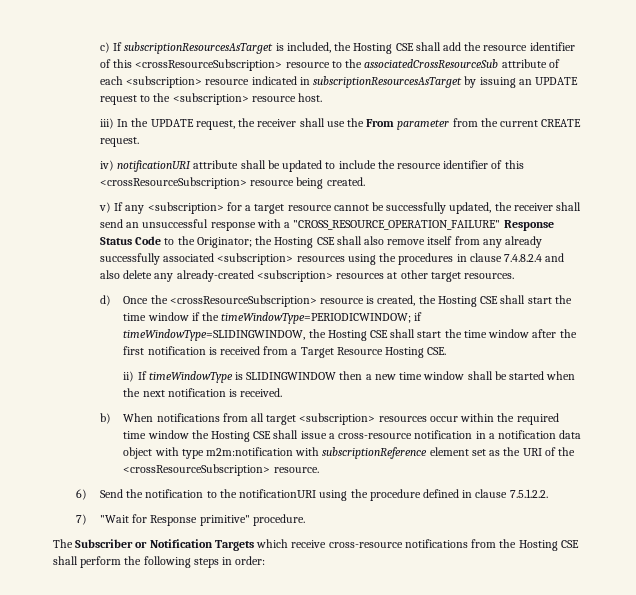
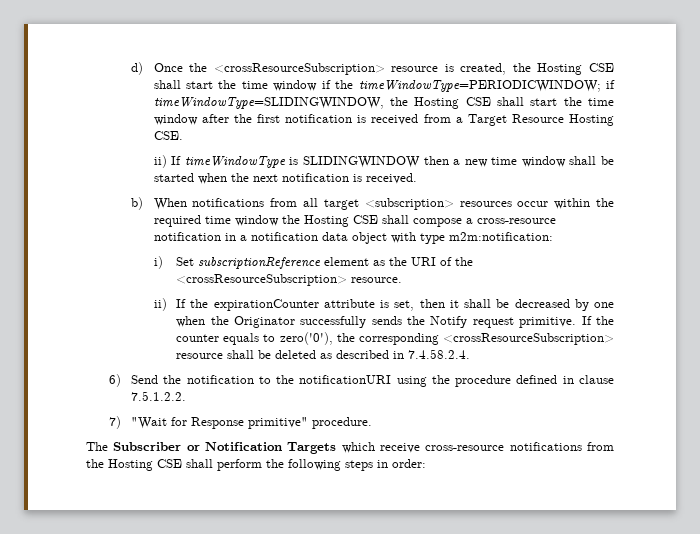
- c) If subscriptionResourcesAsTarget is included, the Hosting CSE shall add the resource identifier of this <crossResourceSubscription> resource to the associatedCrossResourceSub attribute of each <subscription> resource indicated in subscriptionResourcesAsTarget by issuing an UPDATE request to the <subscription> resource host.
- iii) In the UPDATE request, the receiver shall use the From parameter from the current CREATE request.
- iv) notificationURI attribute shall be updated to include the resource identifier of this <crossResourceSubscription> resource being created.
- v) If any <subscription> for a target resource cannot be successfully updated, the receiver shall send an unsuccessful response with a "CROSS_RESOURCE_OPERATION_FAILURE" Response Status Code to the Originator; the Hosting CSE shall also remove itself from any already successfully associated <subscription> resources using the procedures in clause 7.4.8.2.4 and also delete any already-created <subscription> resources at other target resources.
- b) When notifications from all target <subscription> resources occur within the required time window the Hosting CSE shall issue a cross-resource notification in a notification data object with type m2m:notification with subscriptionReference element set as the URI of the <crossResourceSubscription> resource.
+ b) When notifications from all target <subscription> resources occur within the required time window the Hosting CSE shall compose a cross-resource notification in a notification data object with type m2m:notification:
+ i) Set subscriptionReference element as the URI of the <crossResourceSubscription> resource.
+ ii) If the expirationCounter attribute is set, then it shall be decreased by one when the Originator successfully sends the Notify request primitive. If the counter equals to zero('0'), the corresponding <crossResourceSubscription> resource shall be deleted as described in 7.4.58.2.4.

